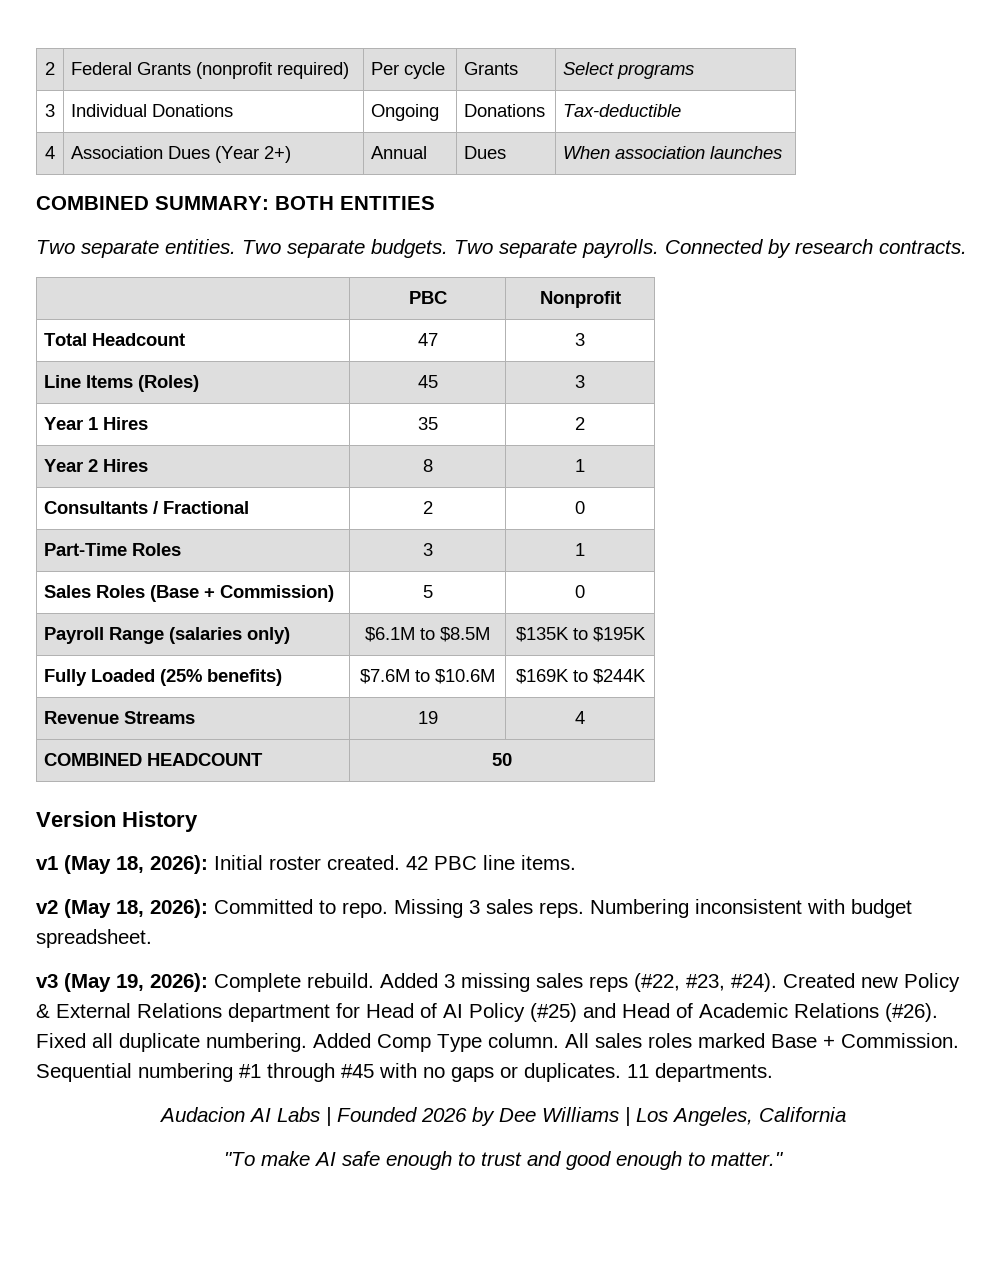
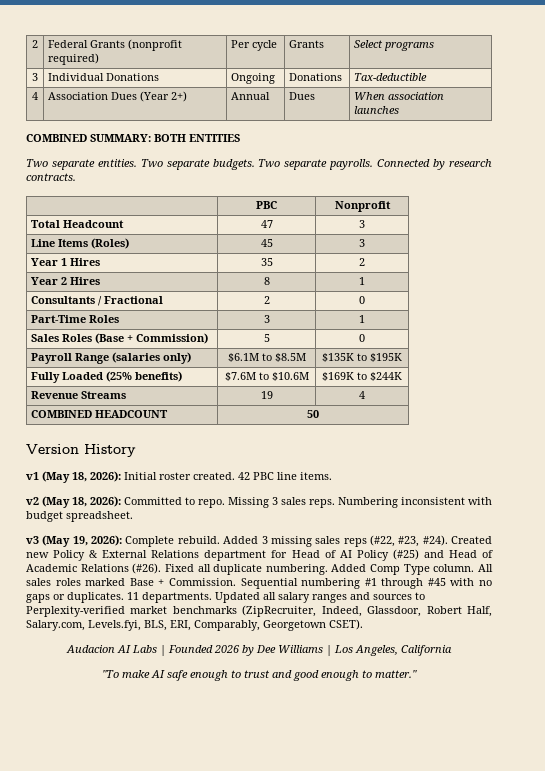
+ Updated all salary ranges and sources to Perplexity-verified market benchmarks (ZipRecruiter, Indeed, Glassdoor, Robert Half, Salary.com, Levels.fyi, BLS, ERI, Comparably, Georgetown CSET).

